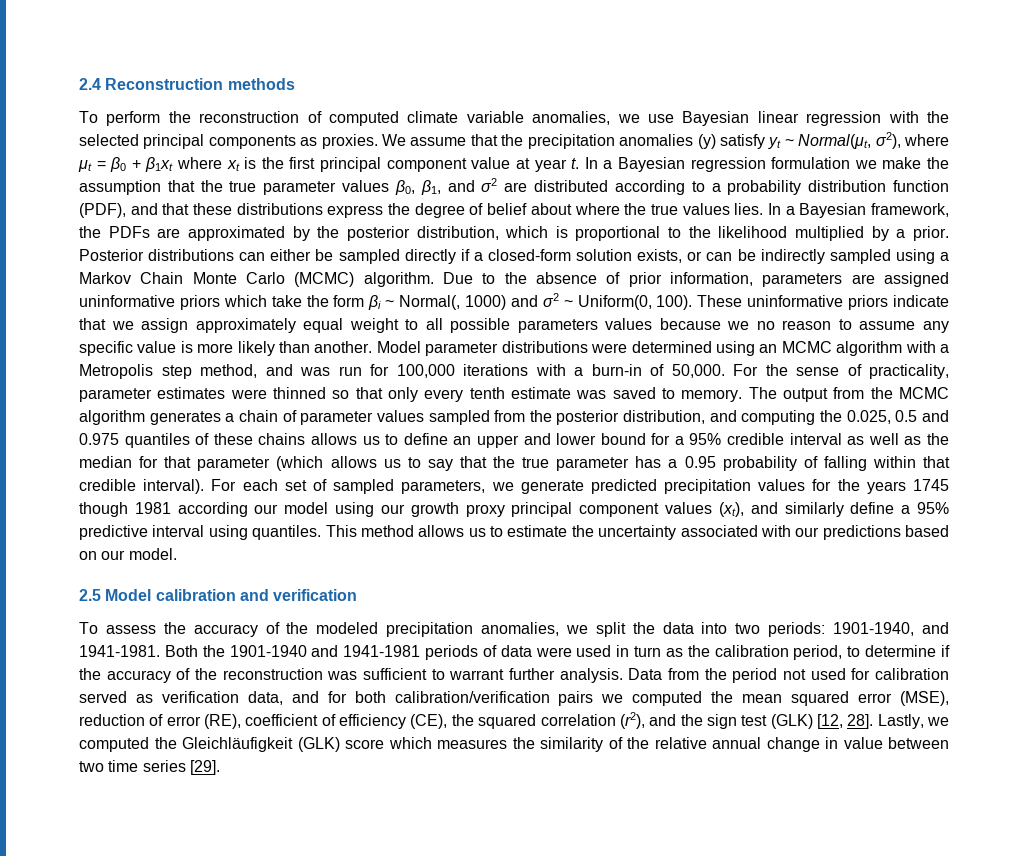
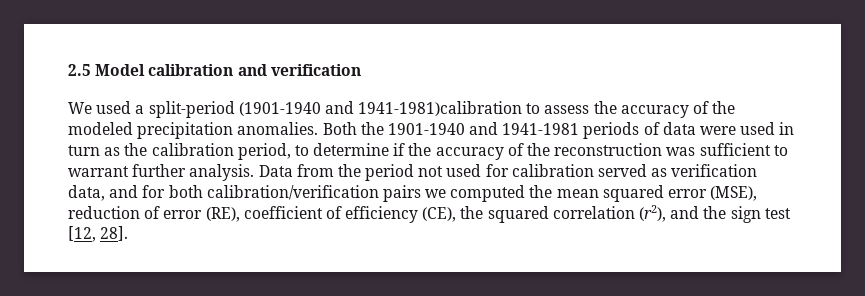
- 2.4 Reconstruction methods
- To perform the reconstruction of computed climate variable anomalies, we use Bayesian linear regression with the selected principal components as proxies. We assume that the precipitation anomalies (y) satisfy yt ~ Normal(μt, σ2), where μt = β0 + β1xt where xt is the first principal component value at year t. In a Bayesian regression formulation we make the assumption that the true parameter values β0, β1, and σ2 are distributed according to a probability distribution function (PDF), and that these distributions express the degree of belief about where the true values lies. In a Bayesian framework, the PDFs are approximated by the posterior distribution, which is proportional to the likelihood multiplied by a prior. Posterior distributions can either be sampled directly if a closed-form solution exists, or can be indirectly sampled using a Markov Chain Monte Carlo (MCMC) algorithm. Due to the absence of prior information, parameters are assigned uninformative priors which take the form βi ~ Normal(, 1000) and σ2 ~ Uniform(0, 100). These uninformative priors indicate that we assign approximately equal weight to all possible parameters values because we no reason to assume any specific value is more likely than another. Model parameter distributions were determined using an MCMC algorithm with a Metropolis step method, and was run for 100,000 iterations with a burn-in of 50,000. For the sense of practicality, parameter estimates were thinned so that only every tenth estimate was saved to memory. The output from the MCMC algorithm generates a chain of parameter values sampled from the posterior distribution, and computing the 0.025, 0.5 and 0.975 quantiles of these chains allows us to define an upper and lower bound for a 95% credible interval as well as the median for that parameter (which allows us to say that the true parameter has a 0.95 probability of falling within that credible interval). For each set of sampled parameters, we generate predicted precipitation values for the years 1745 though 1981 according our model using our growth proxy principal component values (xt), and similarly define a 95% predictive interval using quantiles. This method allows us to estimate the uncertainty associated with our predictions based on our model.
- To assess the accuracy of the modeled precipitation anomalies, we split the data into two periods: 1901-1940, and 1941-1981.
+ We used a split-period (1901-1940 and 1941-1981)calibration to assess the accuracy of the modeled precipitation anomalies.
- Data from the period not used for calibration served as verification data, and for both calibration/verification pairs we computed the mean squared error (MSE), reduction of error (RE), coefficient of efficiency (CE), the squared correlation (r2), and the sign test (GLK) [12, 28]. Lastly, we computed the Gleichläufigkeit (GLK) score which measures the similarity of the relative annual change in value between two time series [29].
+ Data from the period not used for calibration served as verification data, and for both calibration/verification pairs we computed the mean squared error (MSE), reduction of error (RE), coefficient of efficiency (CE), the squared correlation (r2), and the sign test [12, 28].

